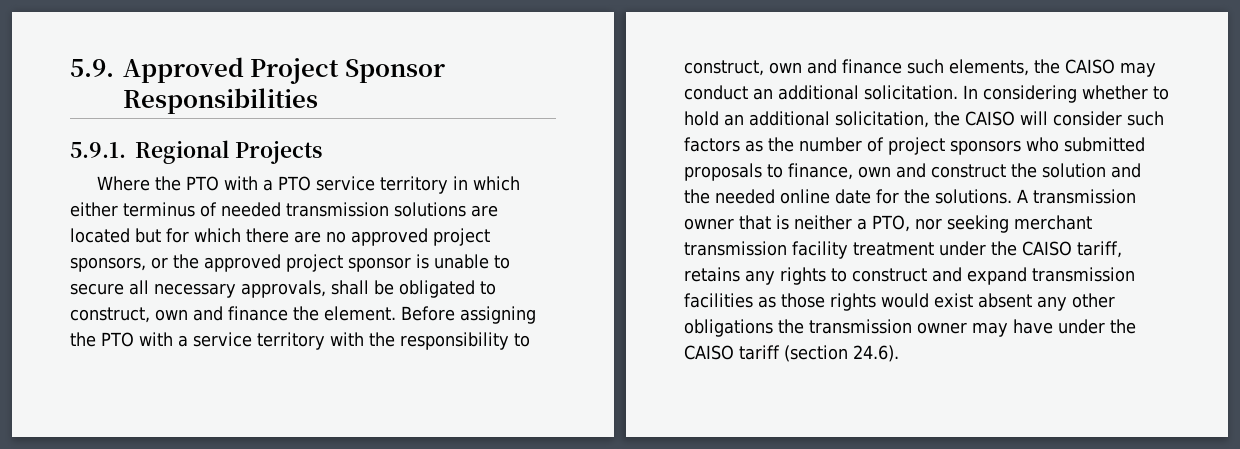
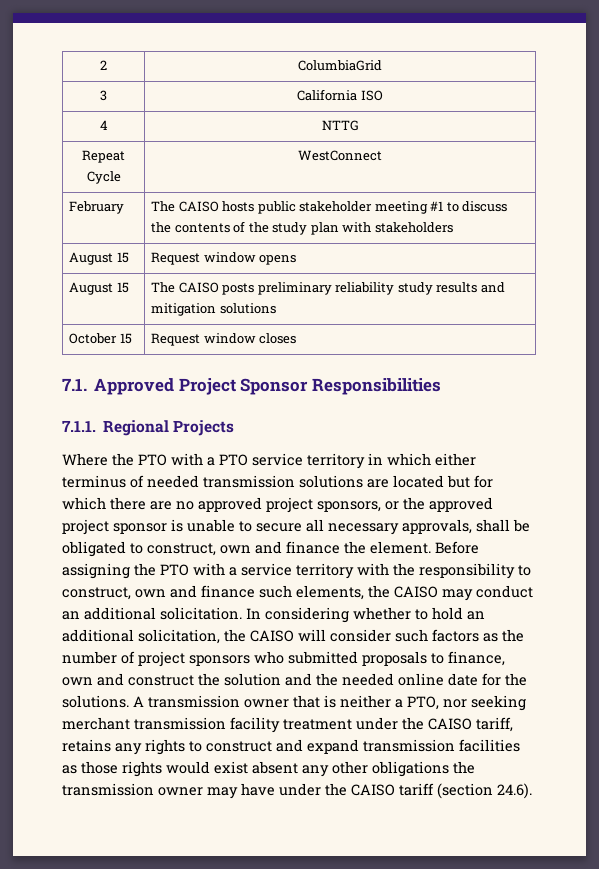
- 5.9. Approved Project Sponsor Responsibilities
+ 2 | ColumbiaGrid
+ 3 | California ISO
+ 4 | NTTG
+ Repeat Cycle | WestConnect
+ February | The CAISO hosts public stakeholder meeting #1 to discuss the contents of the study plan with stakeholders
+ August 15 | Request window opens
+ August 15 | The CAISO posts preliminary reliability study results and mitigation solutions
+ October 15 | Request window closes
+ 7.1. Approved Project Sponsor Responsibilities
- 5.9.1. Regional Projects
+ 7.1.1. Regional Projects

